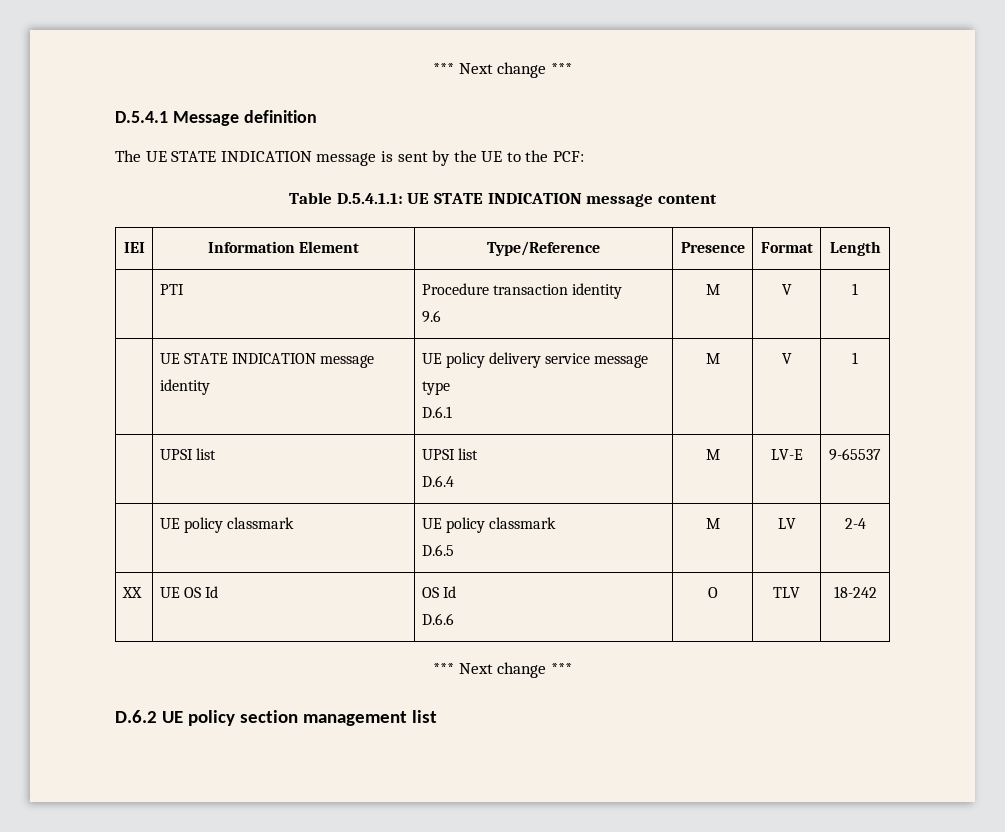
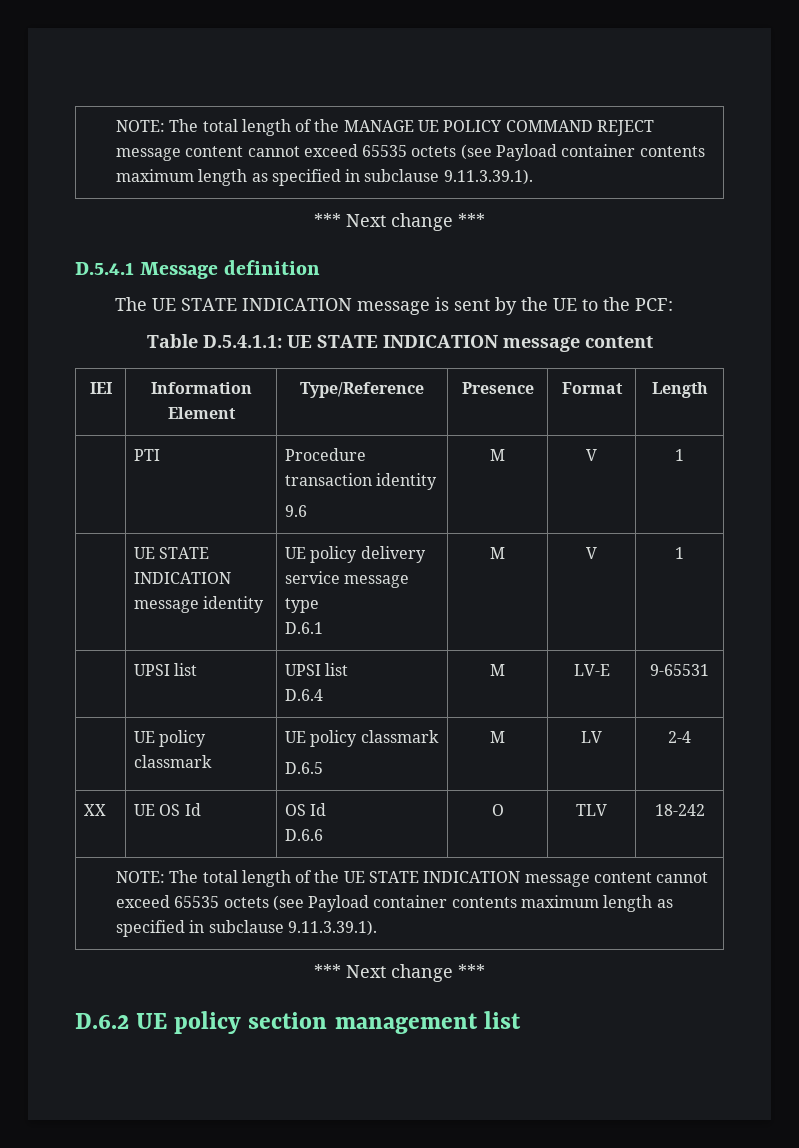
+ NOTE: The total length of the MANAGE UE POLICY COMMAND REJECT message content cannot exceed 65535 octets (see Payload container contents maximum length as specified in subclause 9.11.3.39.1).
  | UPSI list | UPSI list
- D.6.4 | M | LV-E | 9-65537
+ D.6.4 | M | LV-E | 9-65531
+ NOTE: The total length of the UE STATE INDICATION message content cannot exceed 65535 octets (see Payload container contents maximum length as specified in subclause 9.11.3.39.1).

